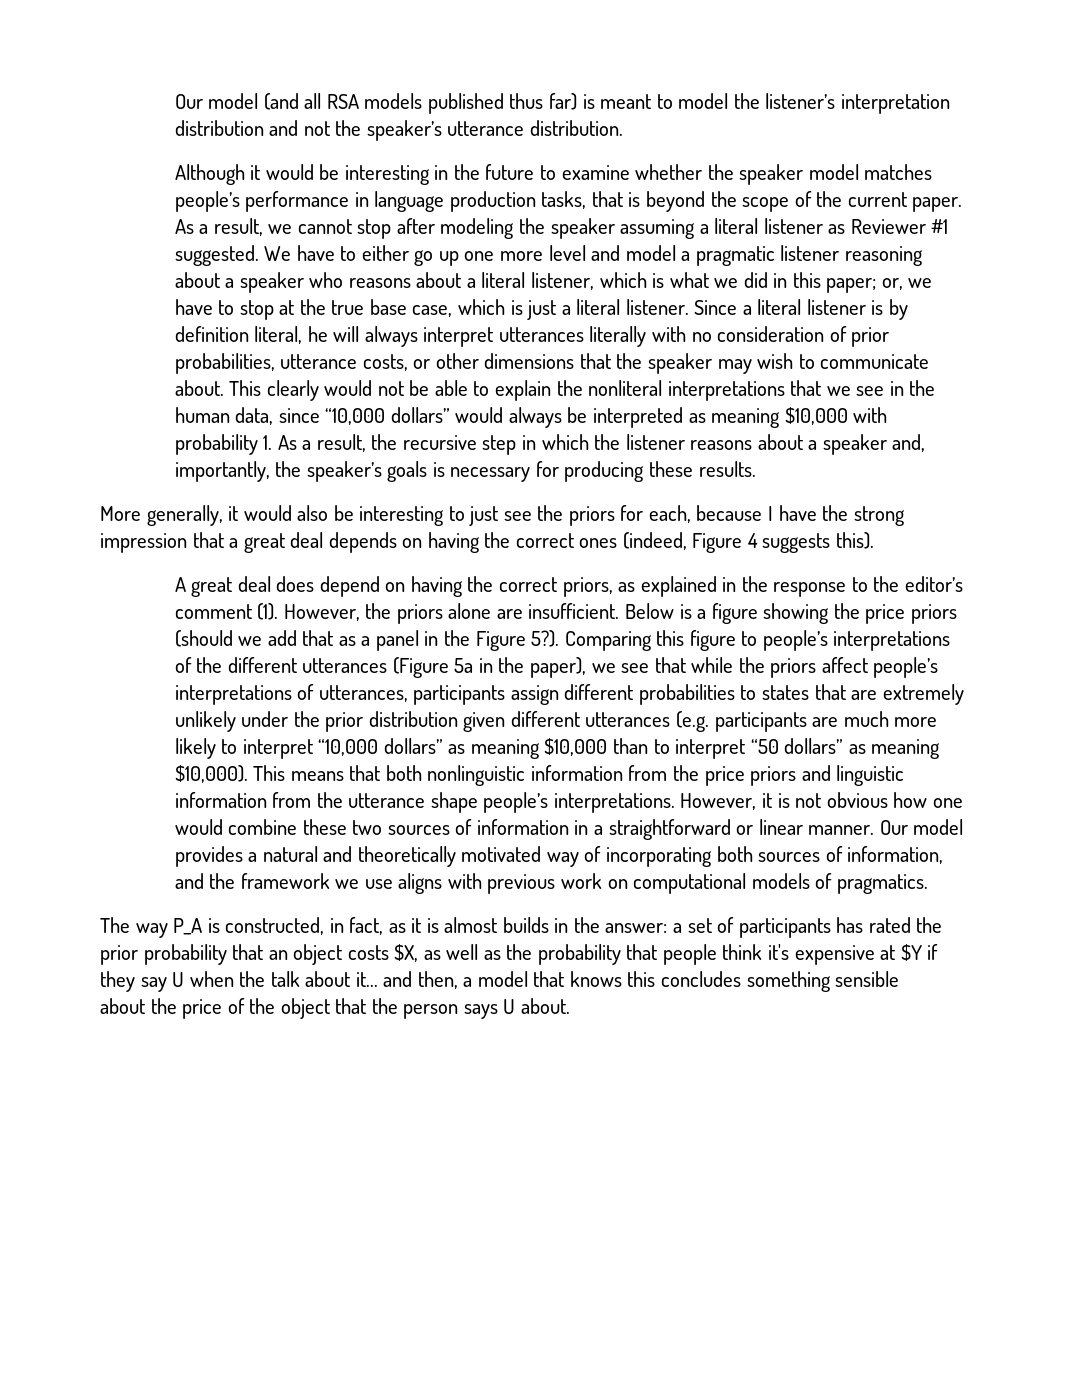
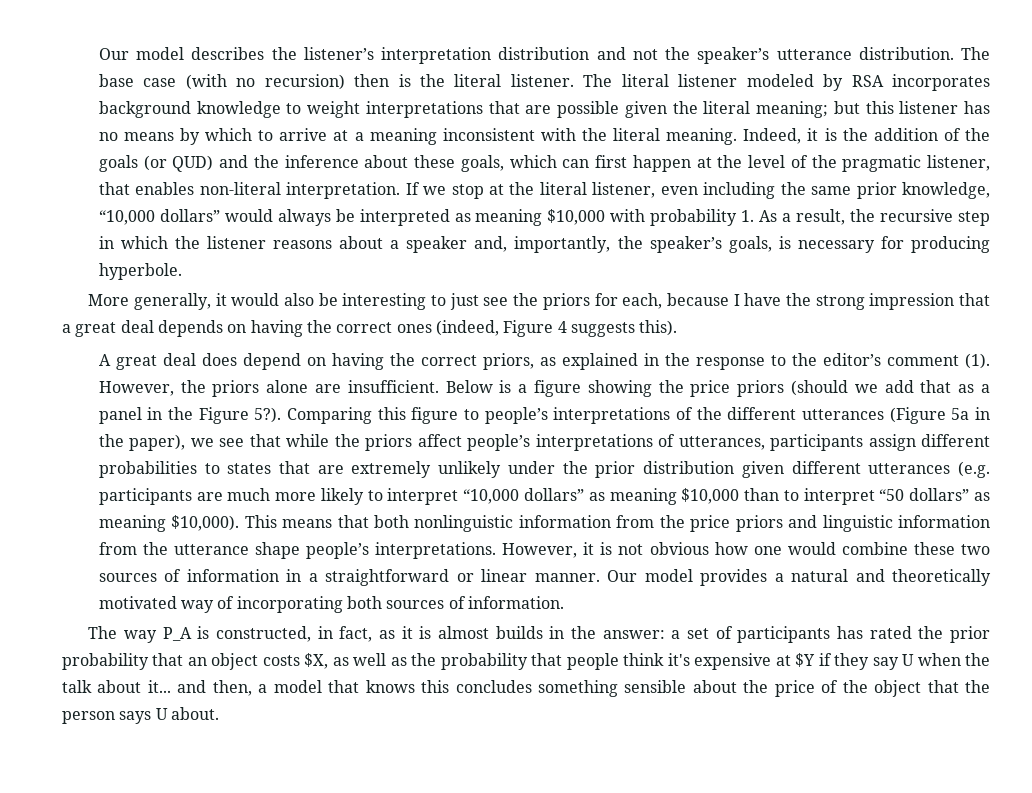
- Our model (and all RSA models published thus far) is meant to model the listener’s interpretation distribution and not the speaker’s utterance distribution.
- Although it would be interesting in the future to examine whether the speaker model matches people’s performance in language production tasks, that is beyond the scope of the current paper. As a result, we cannot stop after modeling the speaker assuming a literal listener as Reviewer #1 suggested. We have to either go up one more level and model a pragmatic listener reasoning about a speaker who reasons about a literal listener, which is what we did in this paper; or, we have to stop at the true base case, which is just a literal listener. Since a literal listener is by definition literal, he will always interpret utterances literally with no consideration of prior probabilities, utterance costs, or other dimensions that the speaker may wish to communicate about. This clearly would not be able to explain the nonliteral interpretations that we see in the human data, since “10,000 dollars” would always be interpreted as meaning $10,000 with probability 1. As a result, the recursive step in which the listener reasons about a speaker and, importantly, the speaker’s goals is necessary for producing these results.
+ Our model describes the listener’s interpretation distribution and not the speaker’s utterance distribution. The base case (with no recursion) then is the literal listener. The literal listener modeled by RSA incorporates background knowledge to weight interpretations that are possible given the literal meaning; but this listener has no means by which to arrive at a meaning inconsistent with the literal meaning. Indeed, it is the addition of the goals (or QUD) and the inference about these goals, which can first happen at the level of the pragmatic listener, that enables non-literal interpretation. If we stop at the literal listener, even including the same prior knowledge, “10,000 dollars” would always be interpreted as meaning $10,000 with probability 1. As a result, the recursive step in which the listener reasons about a speaker and, importantly, the speaker’s goals, is necessary for producing hyperbole.
- Our model provides a natural and theoretically motivated way of incorporating both sources of information, and the framework we use aligns with previous work on computational models of pragmatics.
+ Our model provides a natural and theoretically motivated way of incorporating both sources of information.
- a set of participants has rated the prior probability that an object costs $X, as well as the probability that people think it's expensive at $Y if they say U when the talk about it... and then, a model that knows this concludes something sensible
- about the price of the object that the person says U about.
+ a set of participants has rated the prior probability that an object costs $X, as well as the probability that people think it's expensive at $Y if they say U when the talk about it... and then, a model that knows this concludes something sensible about the price of the object that the person says U about.

